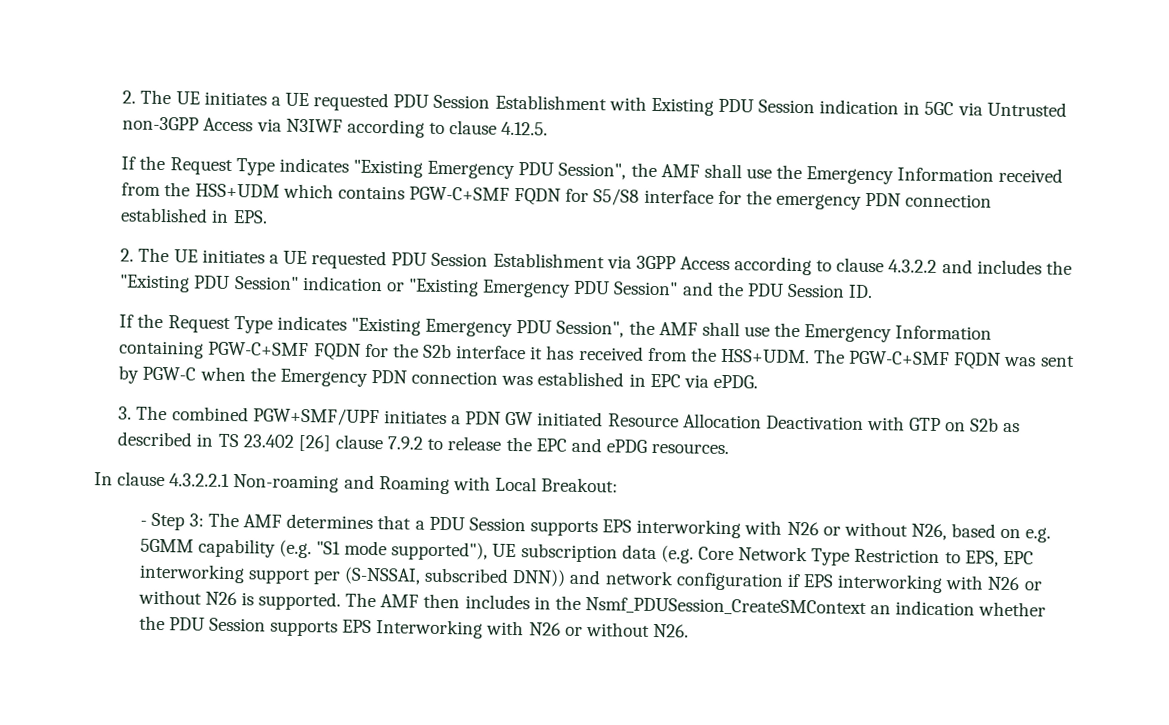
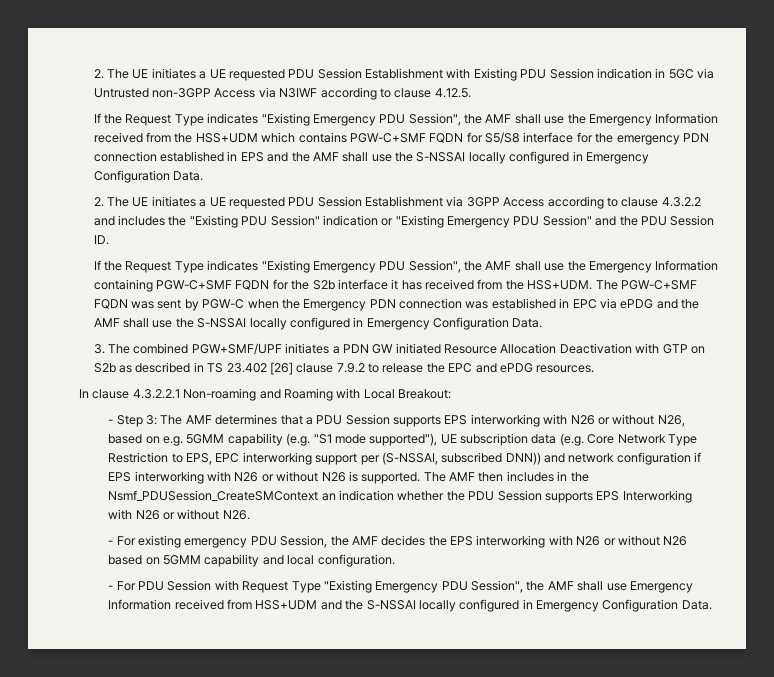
- If the Request Type indicates "Existing Emergency PDU Session", the AMF shall use the Emergency Information received from the HSS+UDM which contains PGW-C+SMF FQDN for S5/S8 interface for the emergency PDN connection established in EPS.
+ If the Request Type indicates "Existing Emergency PDU Session", the AMF shall use the Emergency Information received from the HSS+UDM which contains PGW-C+SMF FQDN for S5/S8 interface for the emergency PDN connection established in EPS and the AMF shall use the S-NSSAI locally configured in Emergency Configuration Data.
- The PGW-C+SMF FQDN was sent by PGW-C when the Emergency PDN connection was established in EPC via ePDG.
+ The PGW-C+SMF FQDN was sent by PGW-C when the Emergency PDN connection was established in EPC via ePDG and the AMF shall use the S-NSSAI locally configured in Emergency Configuration Data.
+ - For existing emergency PDU Session, the AMF decides the EPS interworking with N26 or without N26 based on 5GMM capability and local configuration.
+ - For PDU Session with Request Type "Existing Emergency PDU Session", the AMF shall use Emergency Information received from HSS+UDM and the S-NSSAI locally configured in Emergency Configuration Data.

